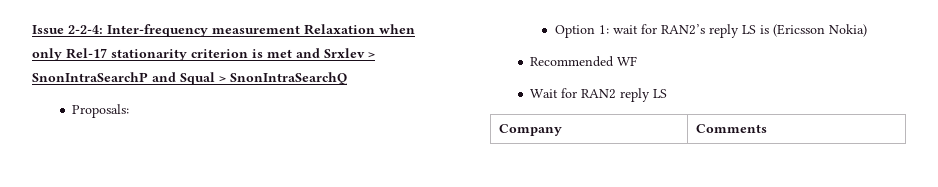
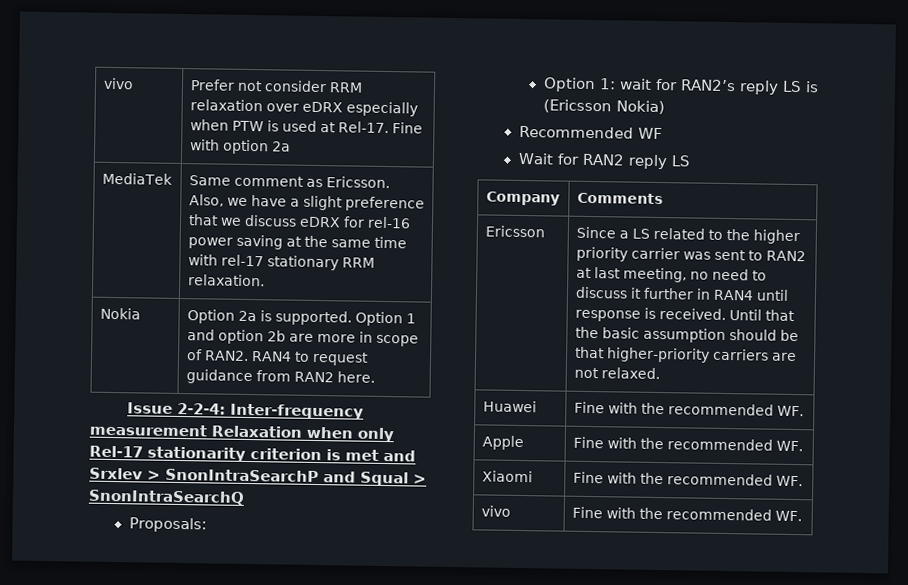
+ vivo | Prefer not consider RRM relaxation over eDRX especially when PTW is used at Rel-17. Fine with option 2a
+ MediaTek | Same comment as Ericsson. Also, we have a slight preference that we discuss eDRX for rel-16 power saving at the same time with rel-17 stationary RRM relaxation.
+ Nokia | Option 2a is supported. Option 1 and option 2b are more in scope of RAN2. RAN4 to request guidance from RAN2 here.
+ Ericsson | Since a LS related to the higher priority carrier was sent to RAN2 at last meeting, no need to discuss it further in RAN4 until response is received. Until that the basic assumption should be that higher-priority carriers are not relaxed.
+ Huawei | Fine with the recommended WF.
+ Apple | Fine with the recommended WF.
+ Xiaomi | Fine with the recommended WF.
+ vivo | Fine with the recommended WF.

